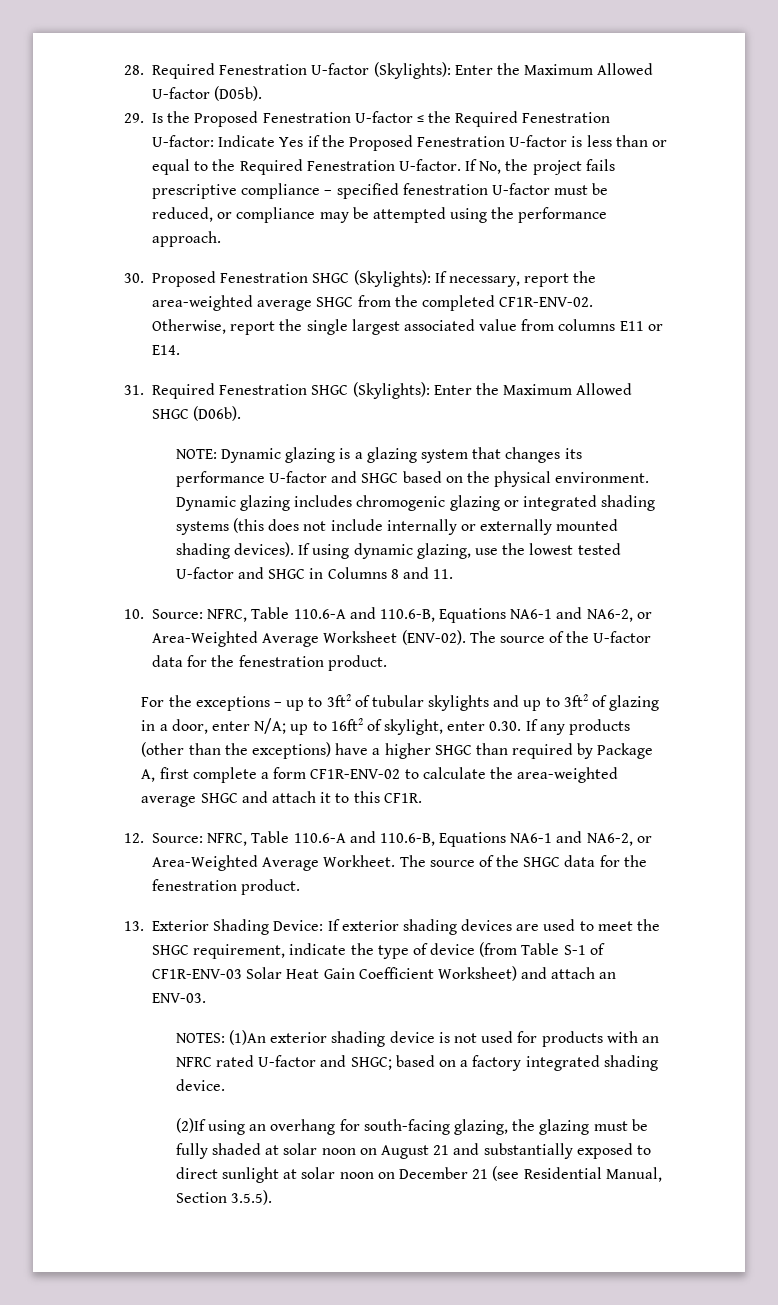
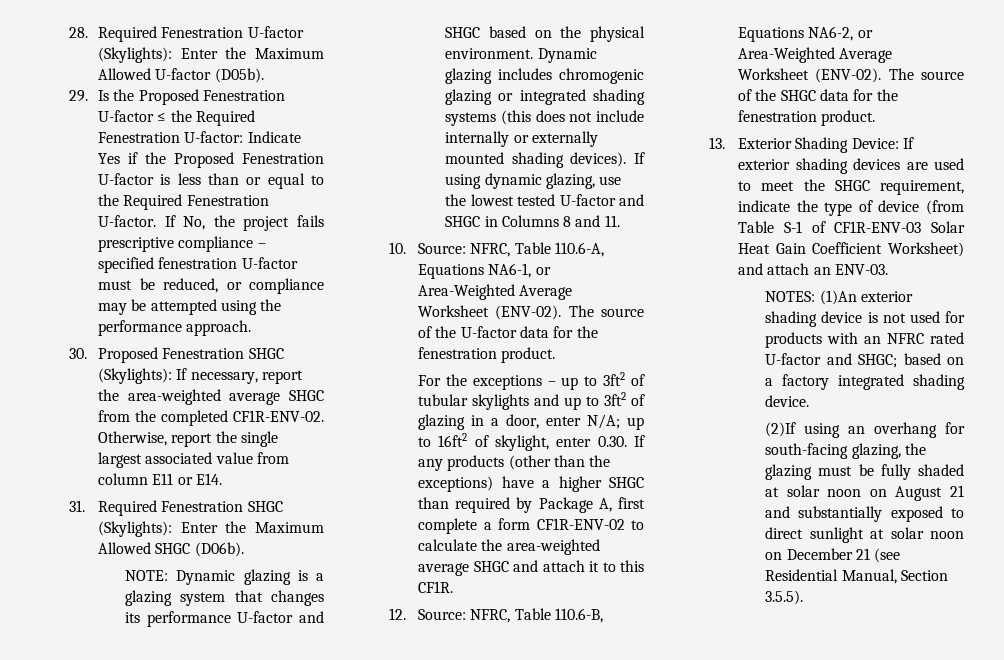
- Otherwise, report the single largest associated value from columns E11 or E14.
+ Otherwise, report the single largest associated value from column E11 or E14.
- 10. Source: NFRC, Table 110.6-A and 110.6-B, Equations NA6-1 and NA6-2, or Area-Weighted Average Worksheet (ENV-02).
+ 10. Source: NFRC, Table 110.6-A, Equations NA6-1, or Area-Weighted Average Worksheet (ENV-02).
- 12. Source: NFRC, Table 110.6-A and 110.6-B, Equations NA6-1 and NA6-2, or Area-Weighted Average Workheet.
+ 12. Source: NFRC, Table 110.6-B, Equations NA6-2, or Area-Weighted Average Worksheet (ENV-02).

